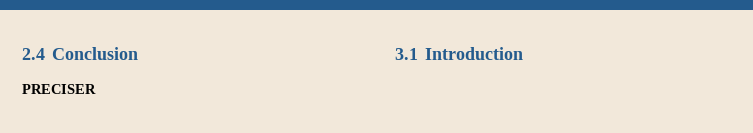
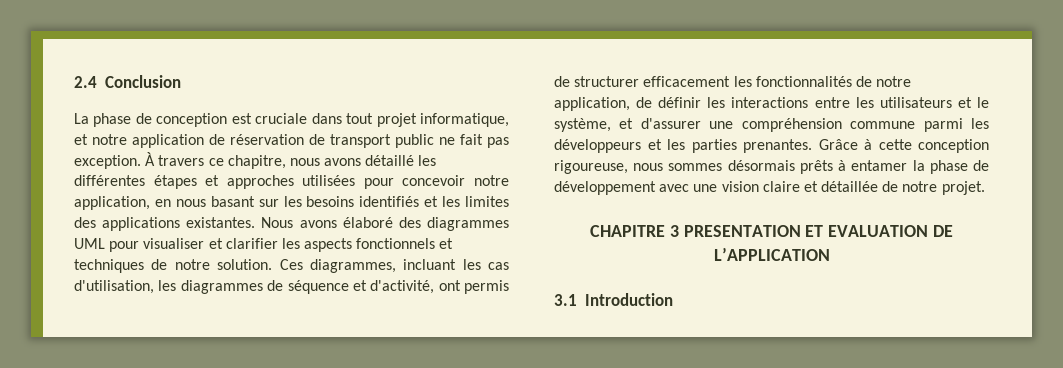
- PRECISER
+ La phase de conception est cruciale dans tout projet informatique, et notre application de réservation de transport public ne fait pas exception. À travers ce chapitre, nous avons détaillé les différentes étapes et approches utilisées pour concevoir notre application, en nous basant sur les besoins identifiés et les limites des applications existantes. Nous avons élaboré des diagrammes UML pour visualiser et clarifier les aspects fonctionnels et techniques de notre solution. Ces diagrammes, incluant les cas d'utilisation, les diagrammes de séquence et d'activité, ont permis de structurer efficacement les fonctionnalités de notre application, de définir les interactions entre les utilisateurs et le système, et d'assurer une compréhension commune parmi les développeurs et les parties prenantes. Grâce à cette conception rigoureuse, nous sommes désormais prêts à entamer la phase de développement avec une vision claire et détaillée de notre projet.
+ CHAPITRE 3 PRESENTATION ET EVALUATION DE L’APPLICATION

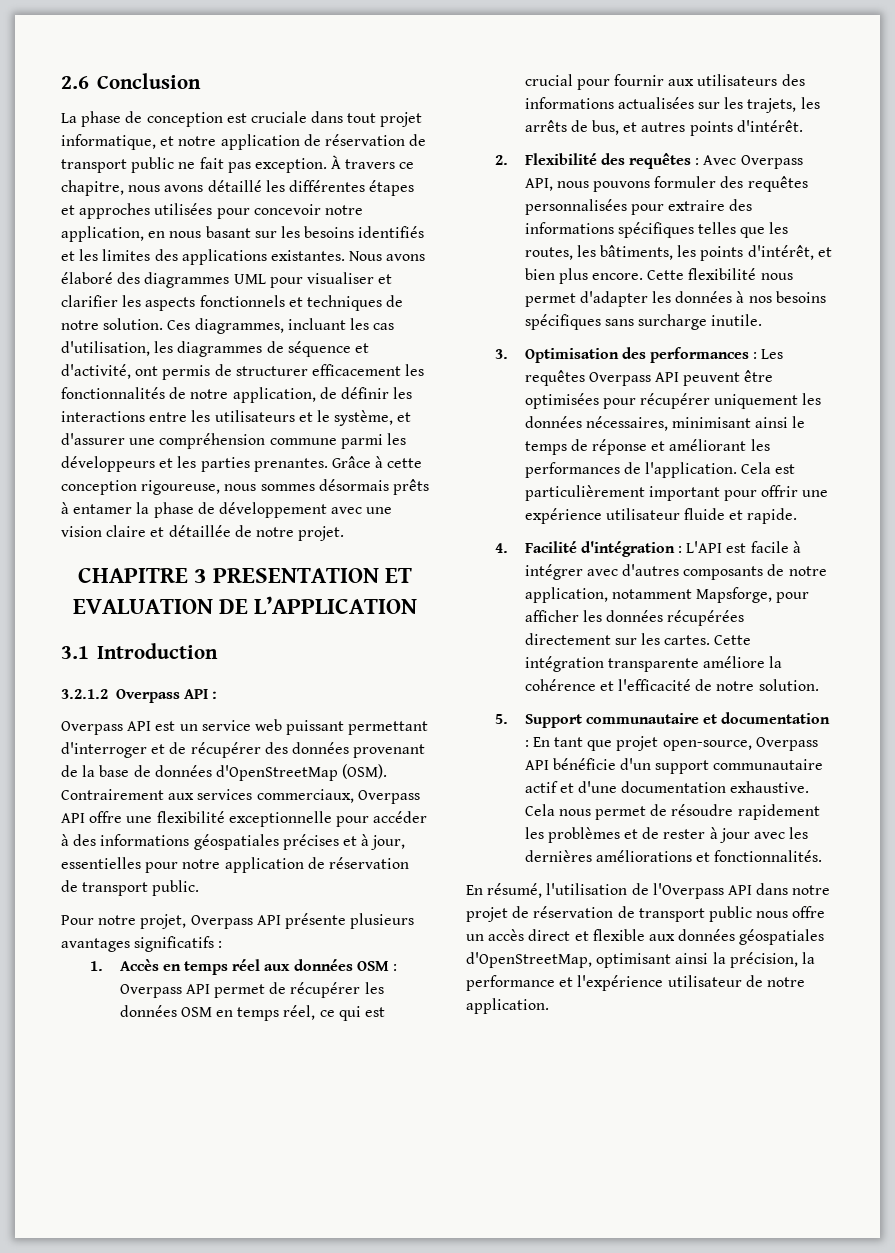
- 2.4 Conclusion
+ 2.6 Conclusion
+ 3.2.1.2 Overpass API :
+ Overpass API est un service web puissant permettant d'interroger et de récupérer des données provenant de la base de données d'OpenStreetMap (OSM). Contrairement aux services commerciaux, Overpass API offre une flexibilité exceptionnelle pour accéder à des informations géospatiales précises et à jour, essentielles pour notre application de réservation de transport public.
+ Pour notre projet, Overpass API présente plusieurs avantages significatifs :
+ 1. Accès en temps réel aux données OSM : Overpass API permet de récupérer les données OSM en temps réel, ce qui est crucial pour fournir aux utilisateurs des informations actualisées sur les trajets, les arrêts de bus, et autres points d'intérêt.
+ 2. Flexibilité des requêtes : Avec Overpass API, nous pouvons formuler des requêtes personnalisées pour extraire des informations spécifiques telles que les routes, les bâtiments, les points d'intérêt, et bien plus encore. Cette flexibilité nous permet d'adapter les données à nos besoins spécifiques sans surcharge inutile.
+ 3. Optimisation des performances : Les requêtes Overpass API peuvent être optimisées pour récupérer uniquement les données nécessaires, minimisant ainsi le temps de réponse et améliorant les performances de l'application. Cela est particulièrement important pour offrir une expérience utilisateur fluide et rapide.
+ 4. Facilité d'intégration : L'API est facile à intégrer avec d'autres composants de notre application, notamment Mapsforge, pour afficher les données récupérées directement sur les cartes. Cette intégration transparente améliore la cohérence et l'efficacité de notre solution.
+ 5. Support communautaire et documentation : En tant que projet open-source, Overpass API bénéficie d'un support communautaire actif et d'une documentation exhaustive. Cela nous permet de résoudre rapidement les problèmes et de rester à jour avec les dernières améliorations et fonctionnalités.
+ En résumé, l'utilisation de l'Overpass API dans notre projet de réservation de transport public nous offre un accès direct et flexible aux données géospatiales d'OpenStreetMap, optimisant ainsi la précision, la performance et l'expérience utilisateur de notre application.

